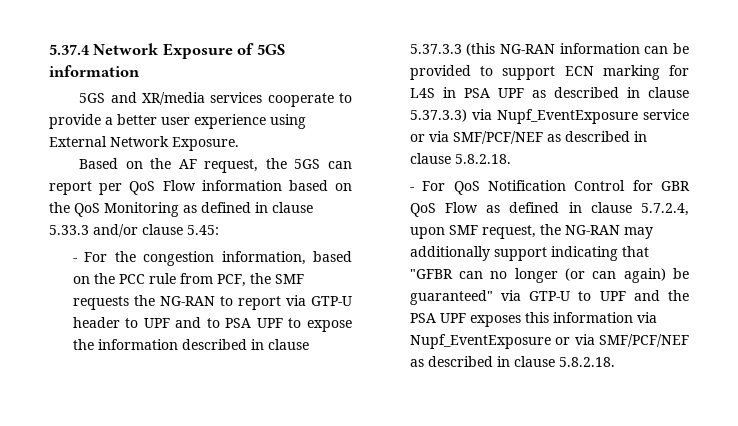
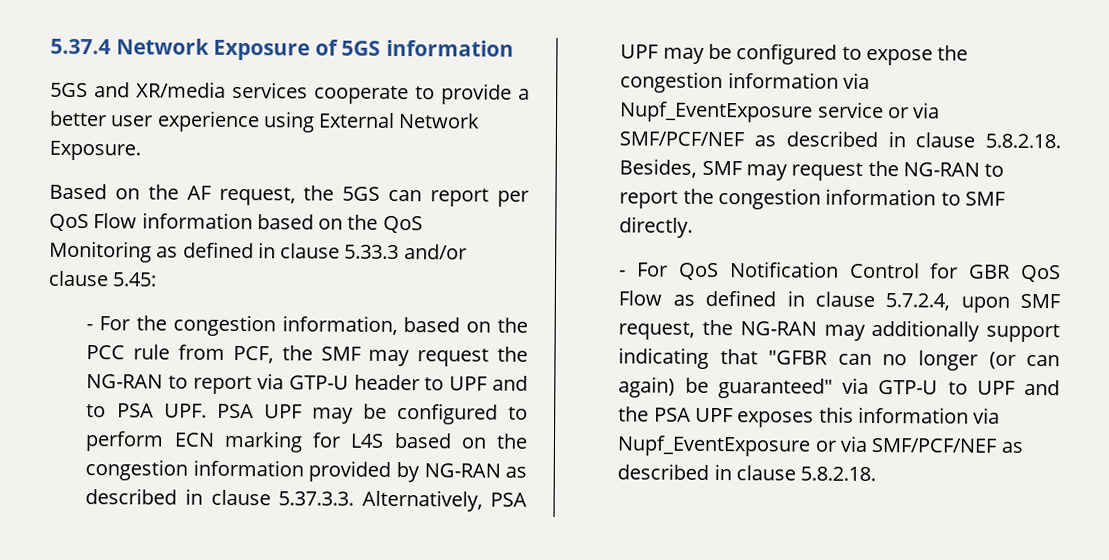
- - For the congestion information, based on the PCC rule from PCF, the SMF requests the NG-RAN to report via GTP-U header to UPF and to PSA UPF to expose the information described in clause 5.37.3.3 (this NG-RAN information can be provided to support ECN marking for L4S in PSA UPF as described in clause 5.37.3.3) via Nupf_EventExposure service or via SMF/PCF/NEF as described in clause 5.8.2.18.
+ - For the congestion information, based on the PCC rule from PCF, the SMF may request the NG-RAN to report via GTP-U header to UPF and to PSA UPF. PSA UPF may be configured to perform ECN marking for L4S based on the congestion information provided by NG-RAN as described in clause 5.37.3.3. Alternatively, PSA UPF may be configured to expose the congestion information via Nupf_EventExposure service or via SMF/PCF/NEF as described in clause 5.8.2.18. Besides, SMF may request the NG-RAN to report the congestion information to SMF directly.

